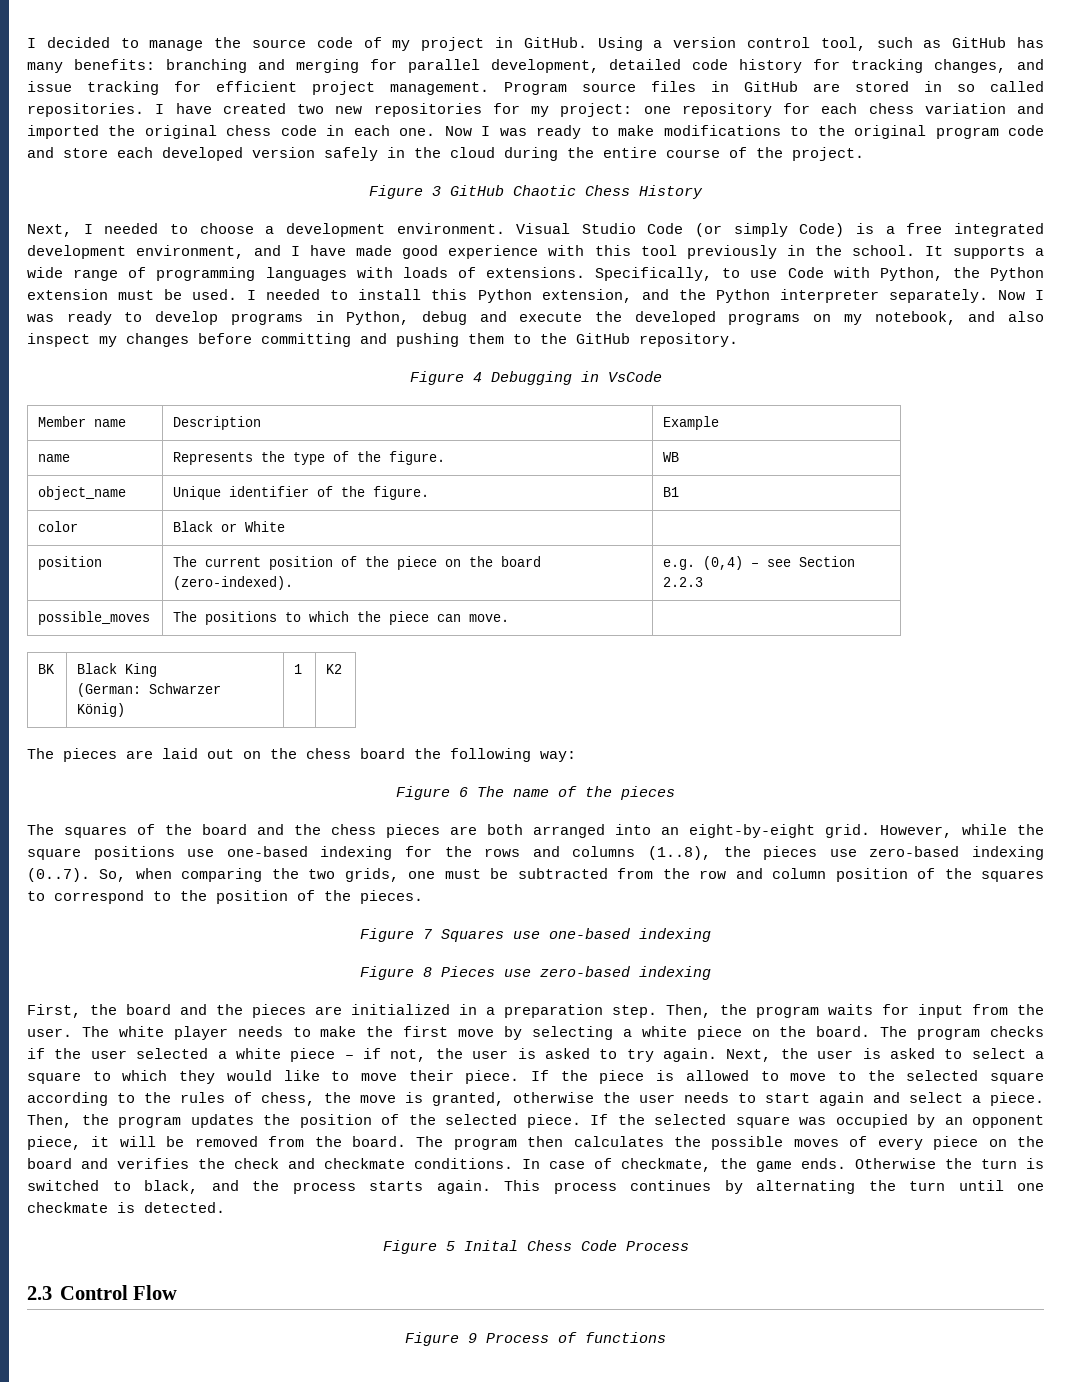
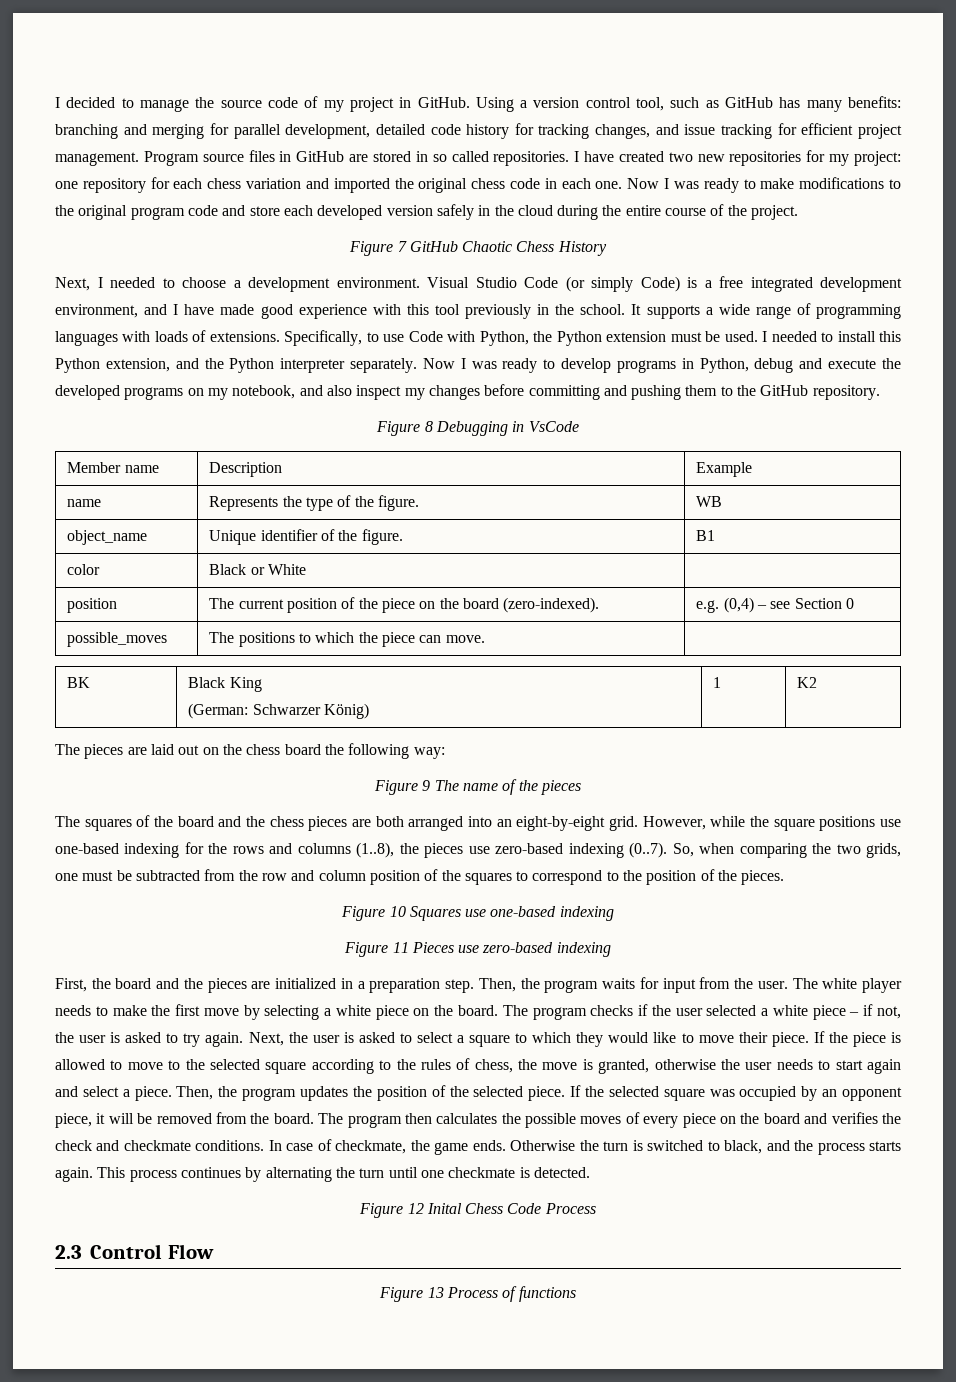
- Figure 3 GitHub Chaotic Chess History
+ Figure 7 GitHub Chaotic Chess History
- Figure 4 Debugging in VsCode
+ Figure 8 Debugging in VsCode
- position | The current position of the piece on the board (zero-indexed). | e.g. (0,4) – see Section 2.2.3
+ position | The current position of the piece on the board (zero-indexed). | e.g. (0,4) – see Section 0
- Figure 6 The name of the pieces
+ Figure 9 The name of the pieces
- Figure 7 Squares use one-based indexing
+ Figure 10 Squares use one-based indexing
- Figure 8 Pieces use zero-based indexing
+ Figure 11 Pieces use zero-based indexing
- Figure 5 Inital Chess Code Process
+ Figure 12 Inital Chess Code Process
- Figure 9 Process of functions
+ Figure 13 Process of functions

